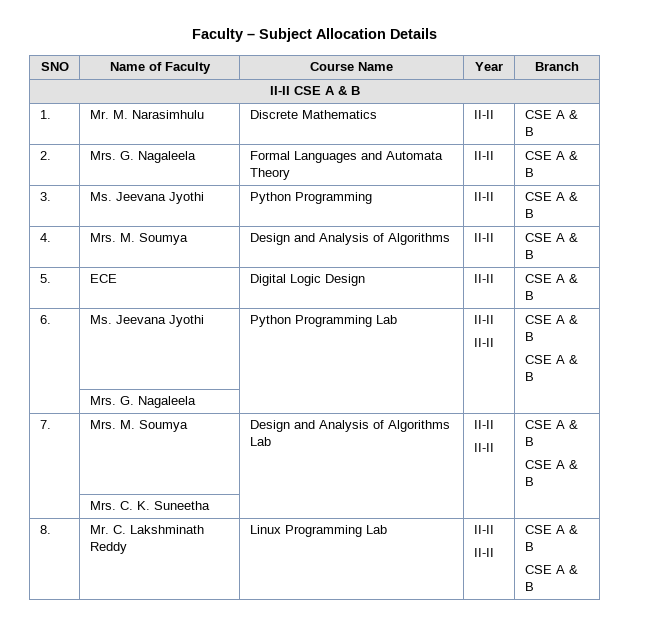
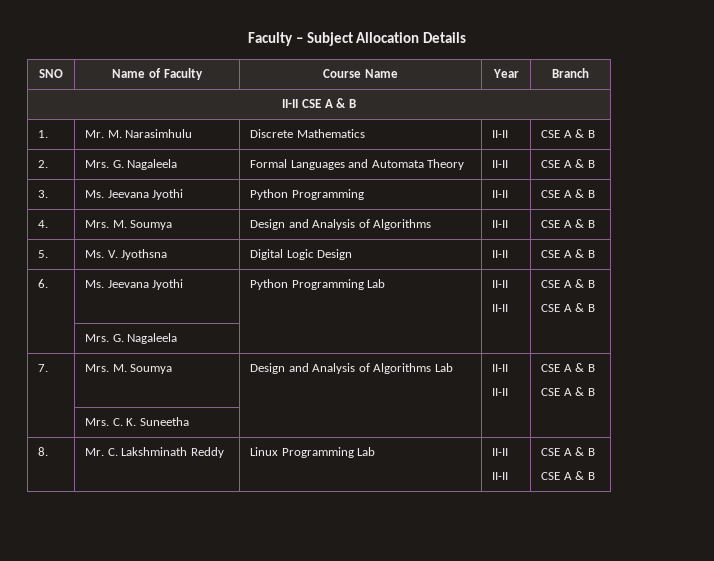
- 5. | ECE | Digital Logic Design | II-II | CSE A & B
+ 5. | Ms. V. Jyothsna | Digital Logic Design | II-II | CSE A & B

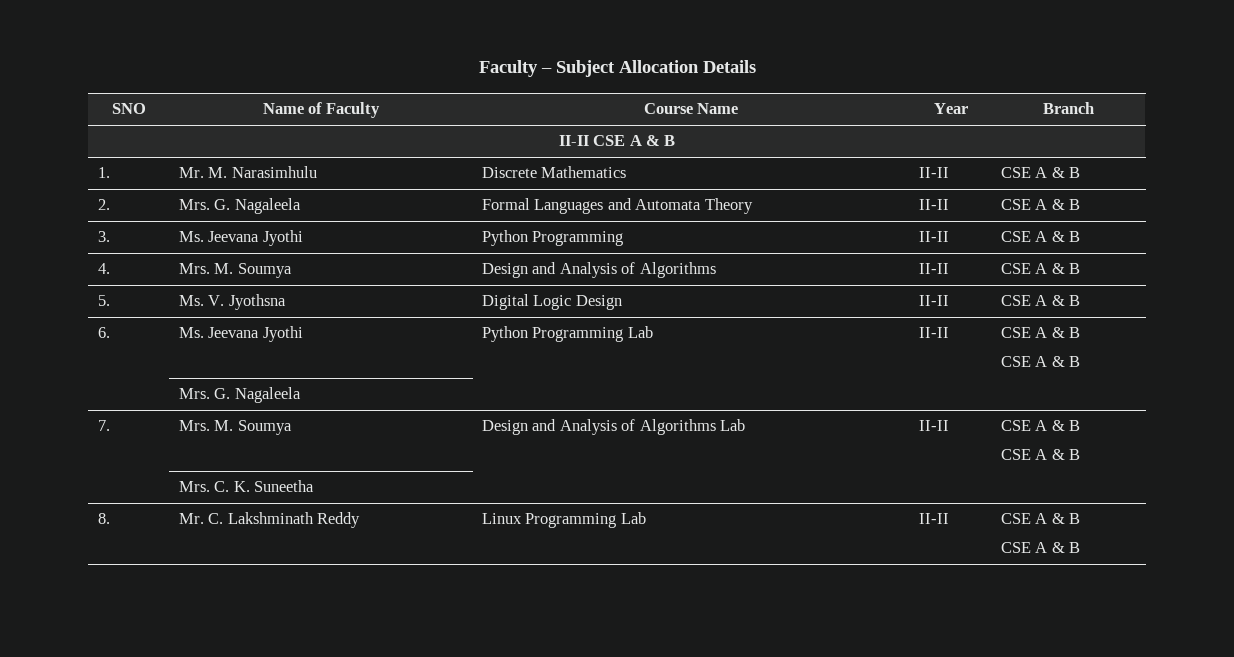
- 6. | Ms. Jeevana Jyothi | Python Programming Lab | II-II
- II-II | CSE A & B
+ 6. | Ms. Jeevana Jyothi | Python Programming Lab | II-II | CSE A & B
- 7. | Mrs. M. Soumya | Design and Analysis of Algorithms Lab | II-II
- II-II | CSE A & B
+ 7. | Mrs. M. Soumya | Design and Analysis of Algorithms Lab | II-II | CSE A & B
- 8. | Mr. C. Lakshminath Reddy | Linux Programming Lab | II-II
- II-II | CSE A & B
+ 8. | Mr. C. Lakshminath Reddy | Linux Programming Lab | II-II | CSE A & B

